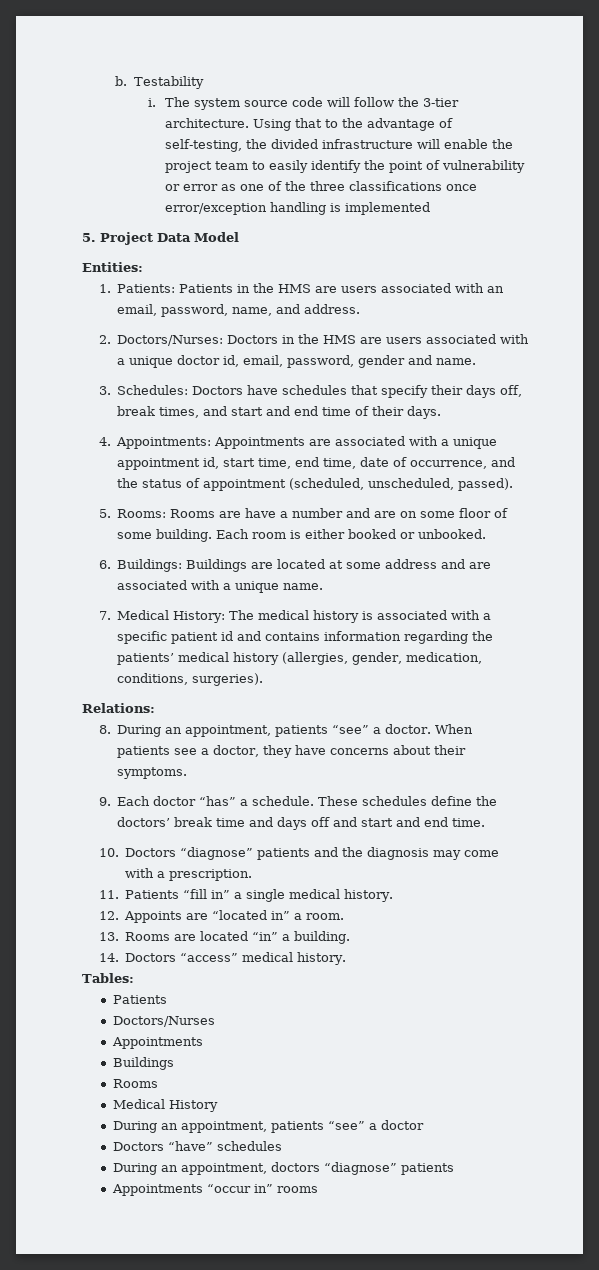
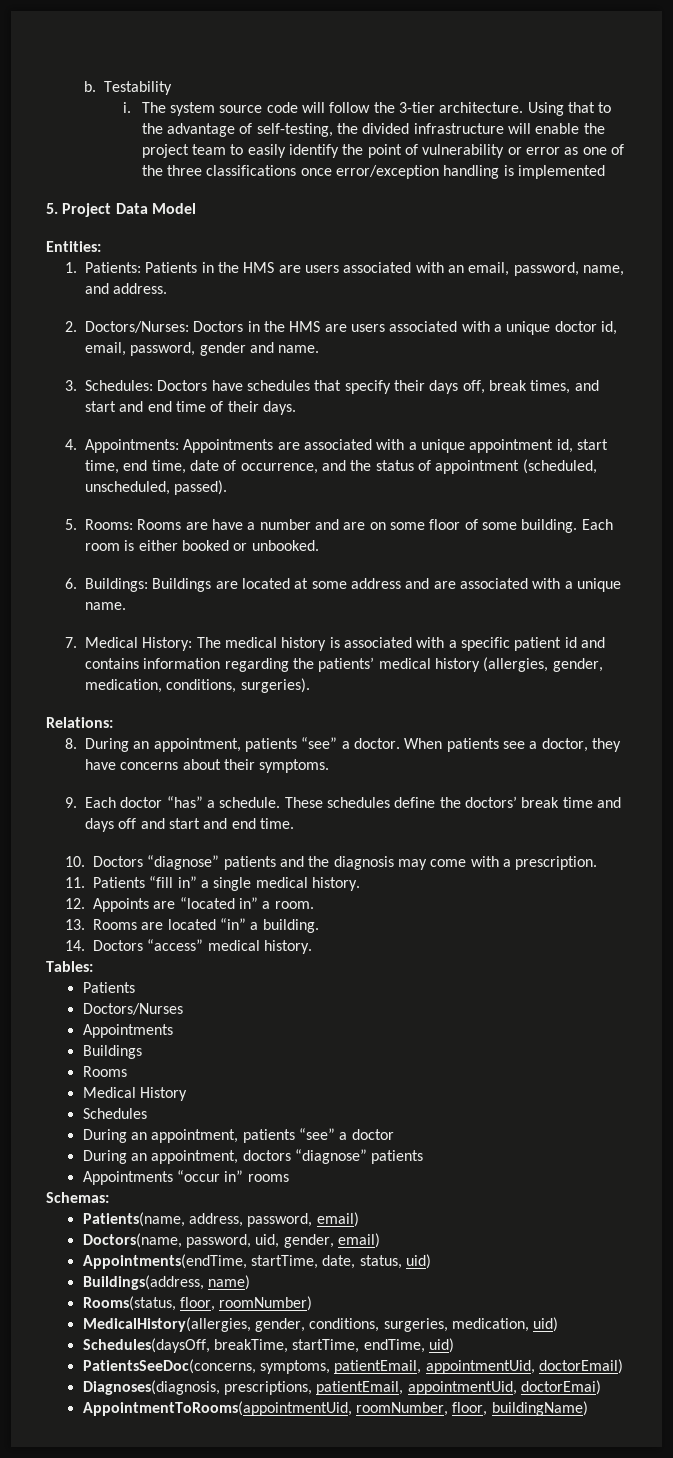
+ Schedules
- Doctors “have” schedules
+ Schemas:
+ Patients(name, address, password, email)
+ Doctors(name, password, uid, gender, email)
+ Appointments(endTime, startTime, date, status, uid)
+ Buildings(address, name)
+ Rooms(status, floor, roomNumber)
+ MedicalHistory(allergies, gender, conditions, surgeries, medication, uid)
+ Schedules(daysOff, breakTime, startTime, endTime, uid)
+ PatientsSeeDoc(concerns, symptoms, patientEmail, appointmentUid, doctorEmail)
+ Diagnoses(diagnosis, prescriptions, patientEmail, appointmentUid, doctorEmai)
+ AppointmentToRooms(appointmentUid, roomNumber, floor, buildingName)

